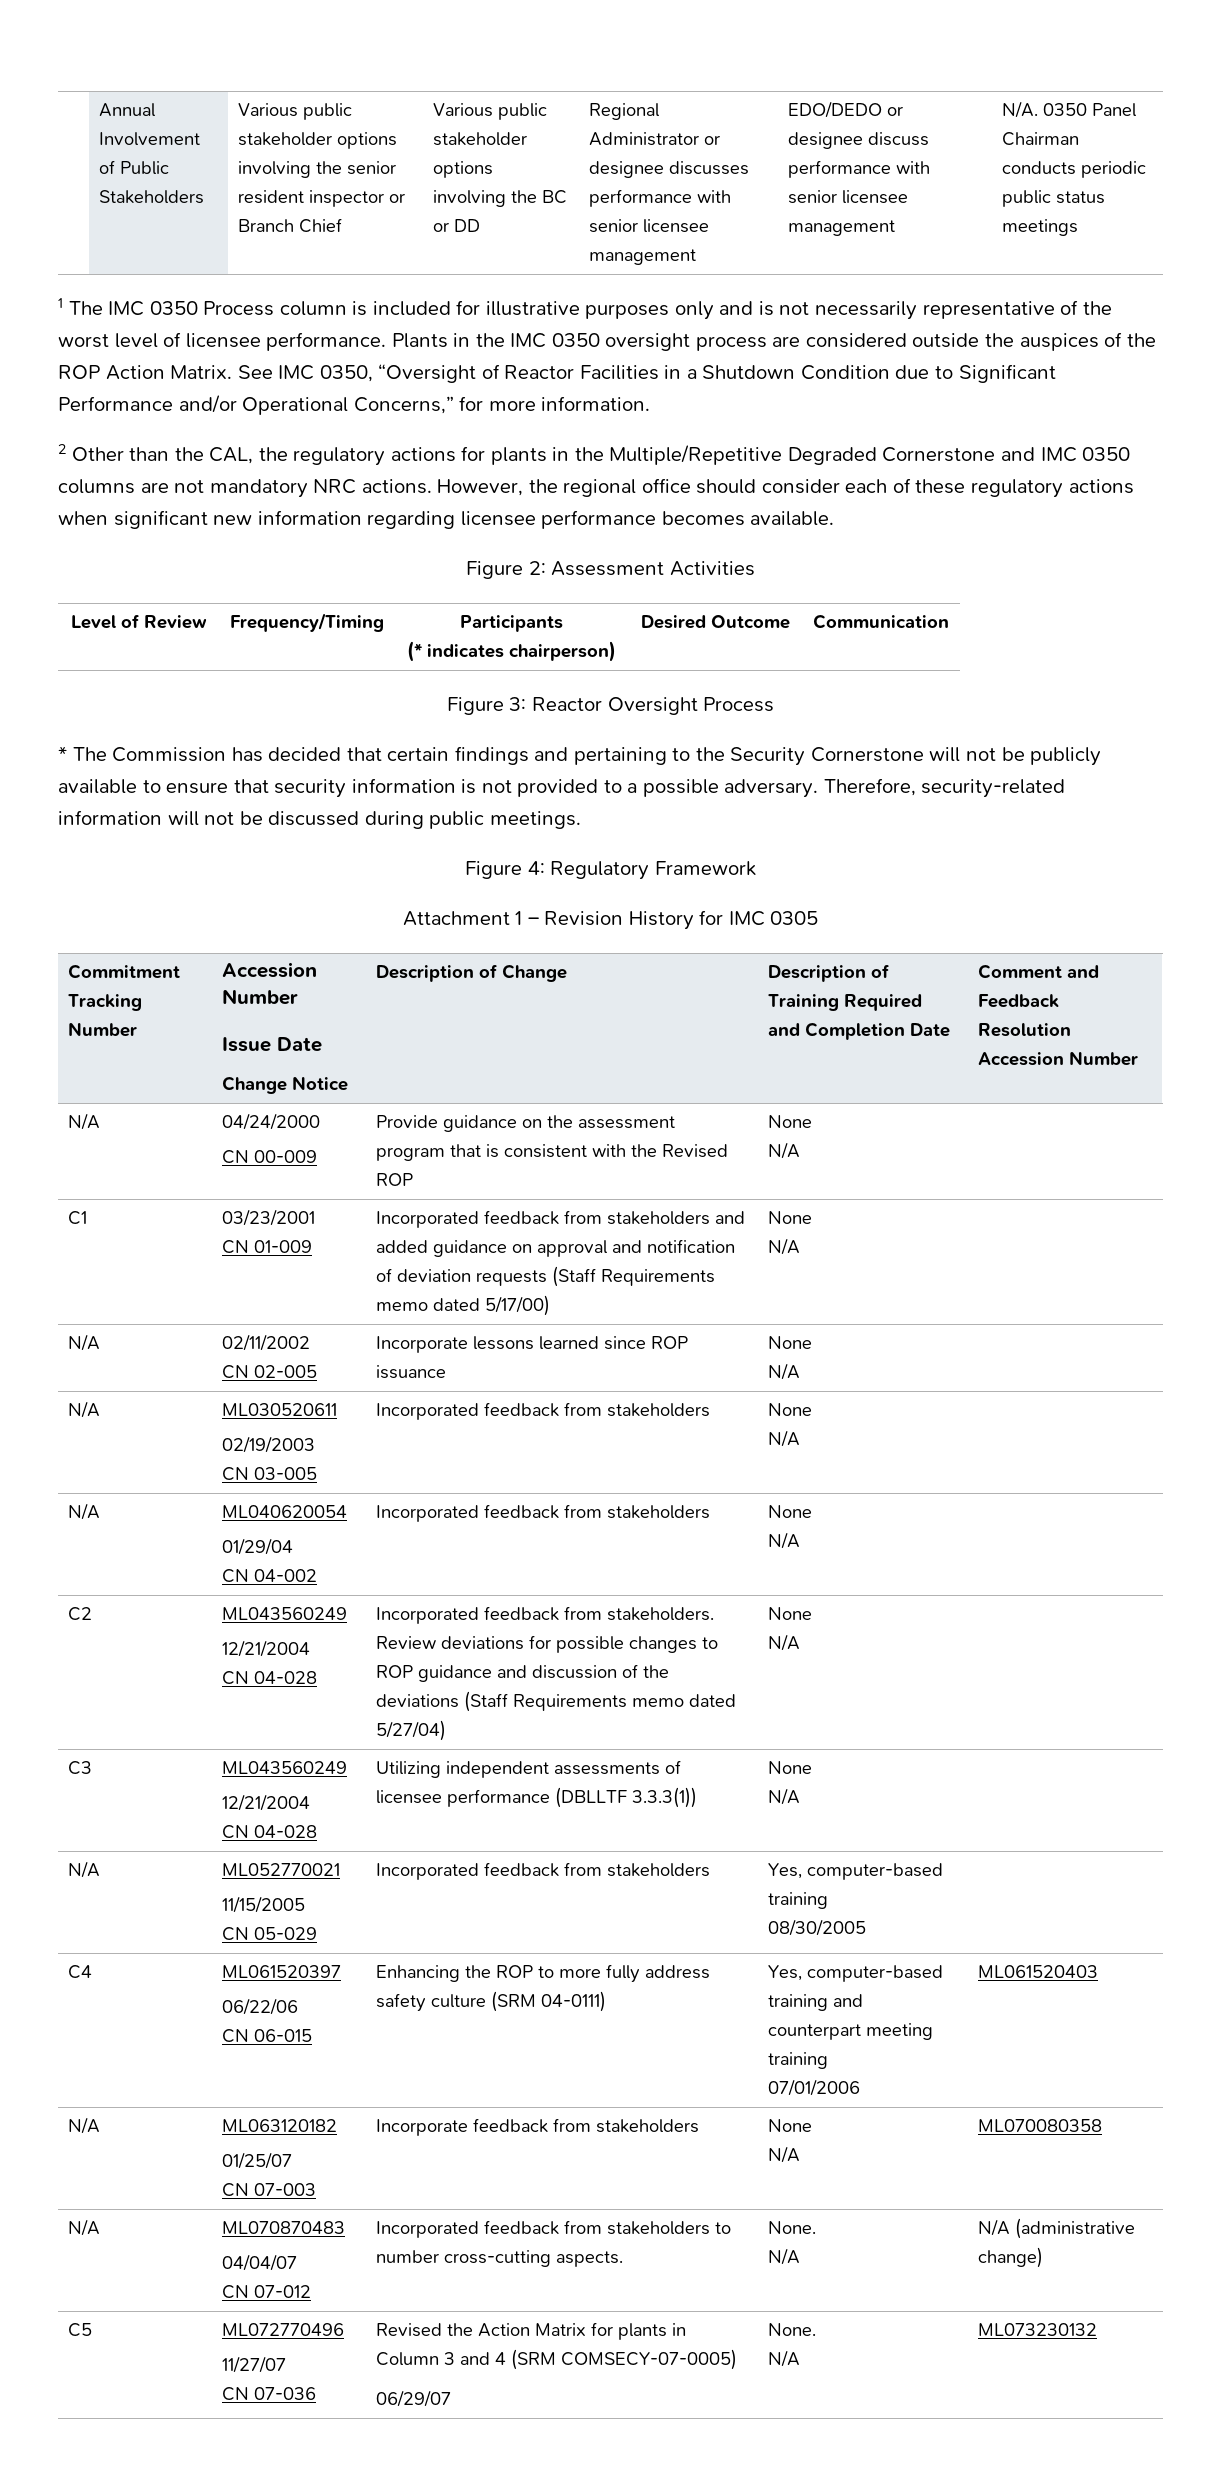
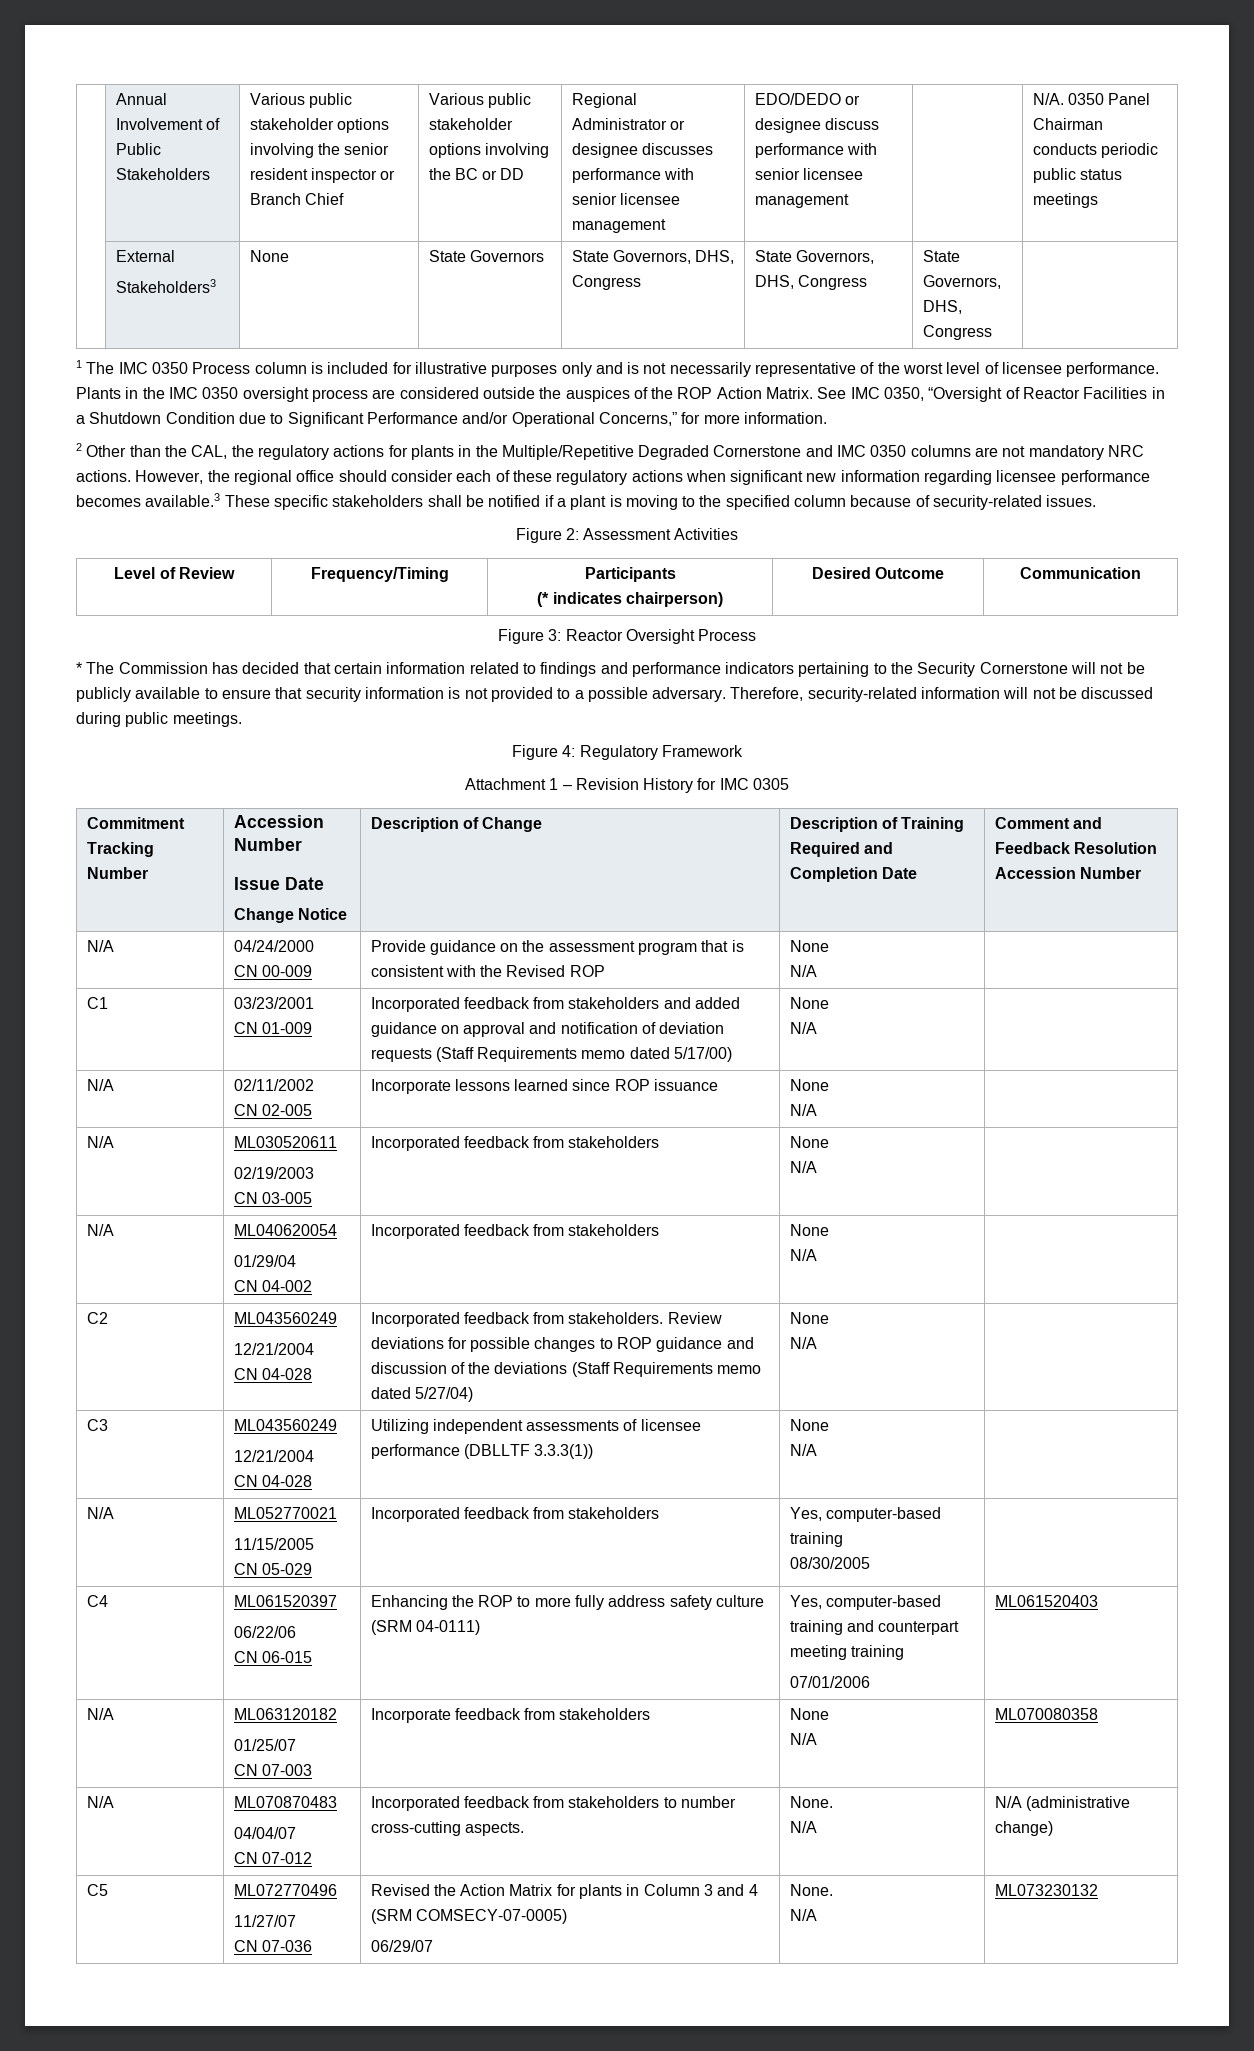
+ | External
+ Stakeholders3 | None | State Governors | State Governors, DHS, Congress | State Governors, DHS, Congress | State Governors, DHS, Congress |
- However, the regional office should consider each of these regulatory actions when significant new information regarding licensee performance becomes available.
+ However, the regional office should consider each of these regulatory actions when significant new information regarding licensee performance becomes available.3 These specific stakeholders shall be notified if a plant is moving to the specified column because of security-related issues.
- * The Commission has decided that certain findings and pertaining to the Security Cornerstone will not be publicly available to ensure that security information is not provided to a possible adversary.
+ * The Commission has decided that certain information related to findings and performance indicators pertaining to the Security Cornerstone will not be publicly available to ensure that security information is not provided to a possible adversary.

